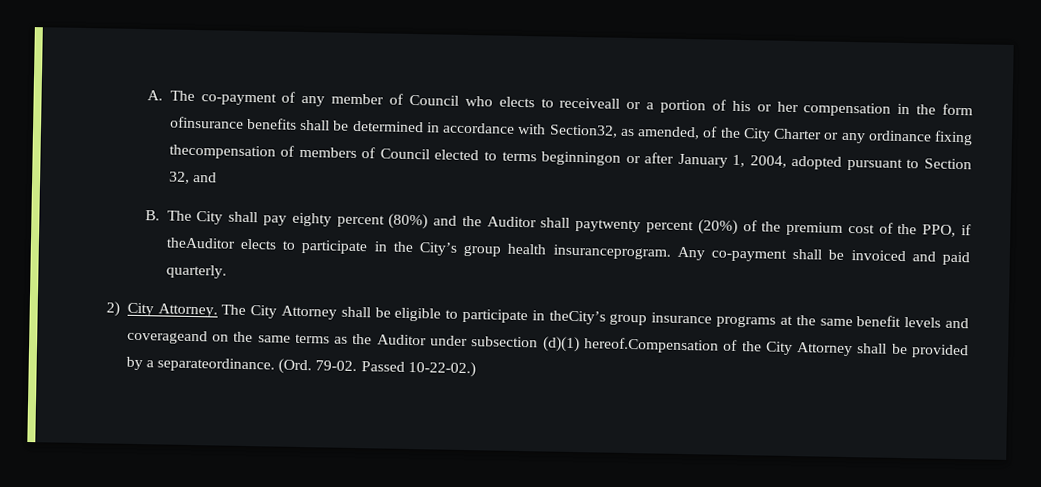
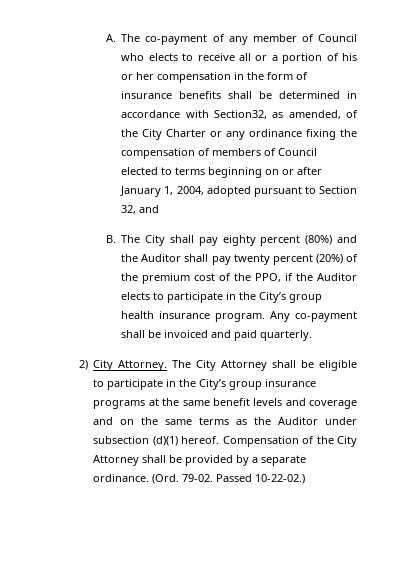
- A. The co-payment of any member of Council who elects to receiveall or a portion of his or her compensation in the form ofinsurance benefits shall be determined in accordance with Section32, as amended, of the City Charter or any ordinance fixing thecompensation of members of Council elected to terms beginningon or after January 1, 2004, adopted pursuant to Section 32, and
+ A. The co-payment of any member of Council who elects to receive all or a portion of his or her compensation in the form of insurance benefits shall be determined in accordance with Section32, as amended, of the City Charter or any ordinance fixing the compensation of members of Council elected to terms beginning on or after January 1, 2004, adopted pursuant to Section 32, and
- B. The City shall pay eighty percent (80%) and the Auditor shall paytwenty percent (20%) of the premium cost of the PPO, if theAuditor elects to participate in the City’s group health insuranceprogram.
+ B. The City shall pay eighty percent (80%) and the Auditor shall pay twenty percent (20%) of the premium cost of the PPO, if the Auditor elects to participate in the City’s group health insurance program.
- The City Attorney shall be eligible to participate in theCity’s group insurance programs at the same benefit levels and coverageand on the same terms as the Auditor under subsection (d)(1) hereof.Compensation of the City Attorney shall be provided by a separateordinance.
+ The City Attorney shall be eligible to participate in the City’s group insurance programs at the same benefit levels and coverage and on the same terms as the Auditor under subsection (d)(1) hereof. Compensation of the City Attorney shall be provided by a separate ordinance.

